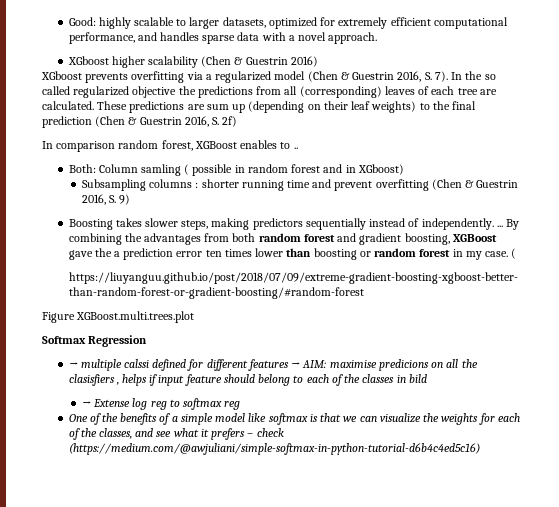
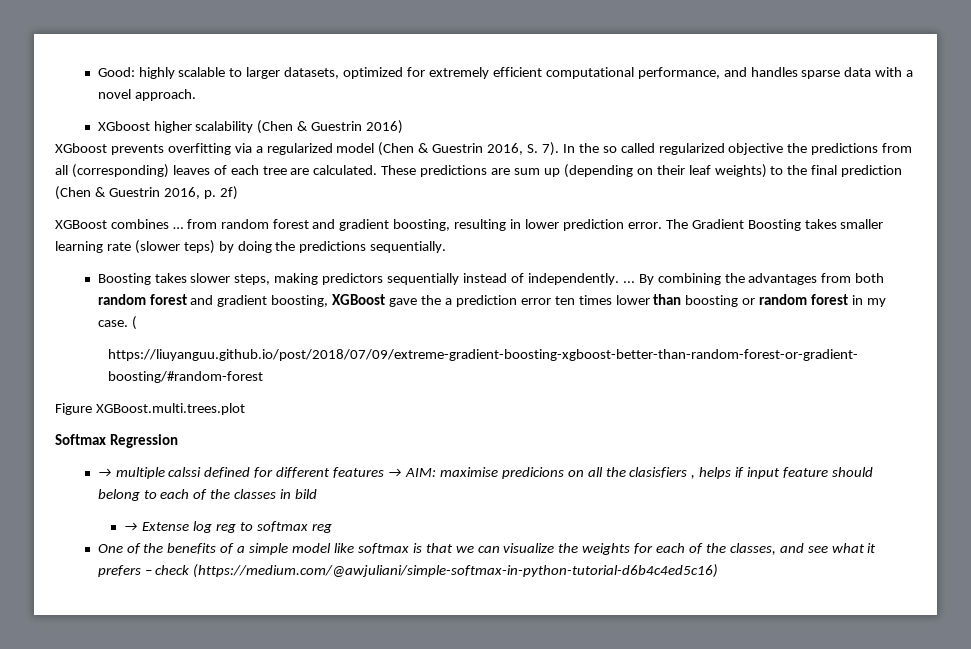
- These predictions are sum up (depending on their leaf weights) to the final prediction (Chen & Guestrin 2016, S. 2f)
+ These predictions are sum up (depending on their leaf weights) to the final prediction (Chen & Guestrin 2016, p. 2f)
- In comparison random forest, XGBoost enables to ..
- Both: Column samling ( possible in random forest and in XGboost)
- Subsampling columns : shorter running time and prevent overfitting (Chen & Guestrin 2016, S. 9)
+ XGBoost combines … from random forest and gradient boosting, resulting in lower prediction error. The Gradient Boosting takes smaller learning rate (slower teps) by doing the predictions sequentially.

